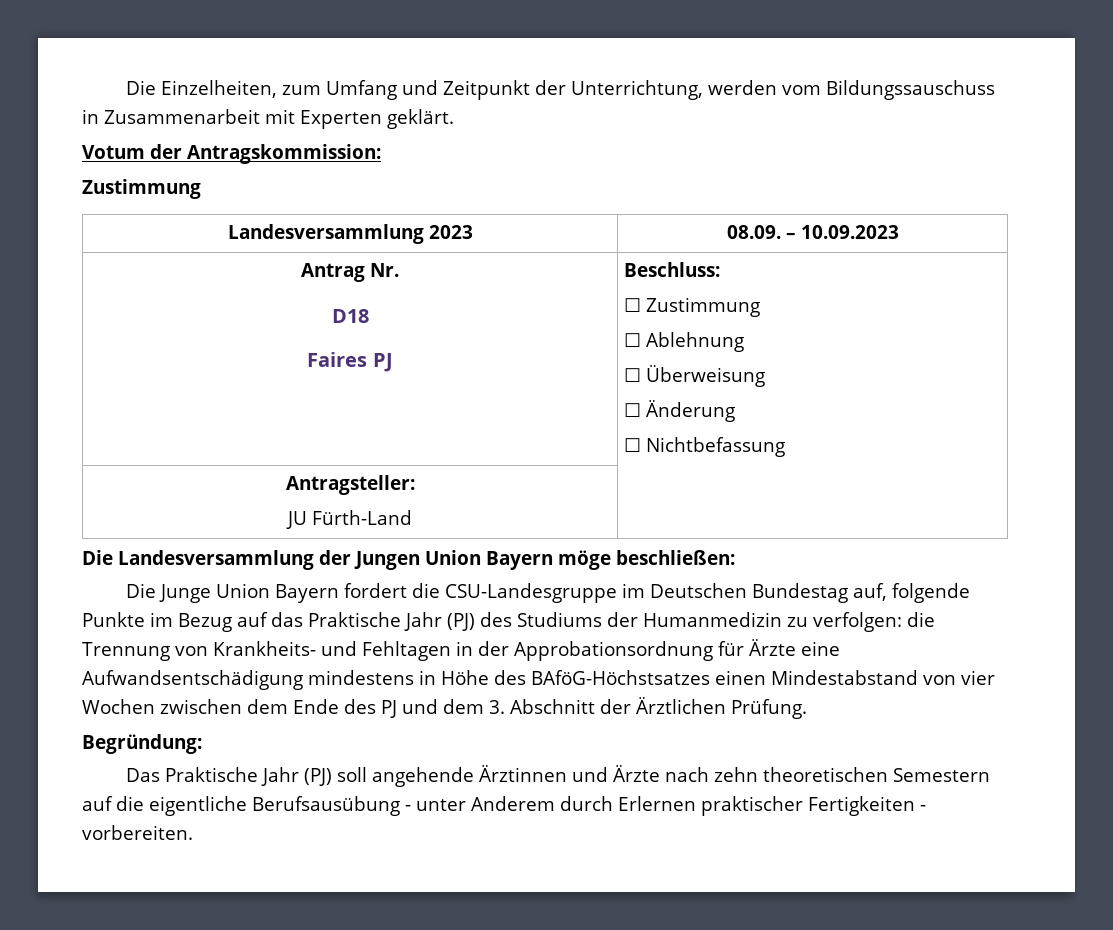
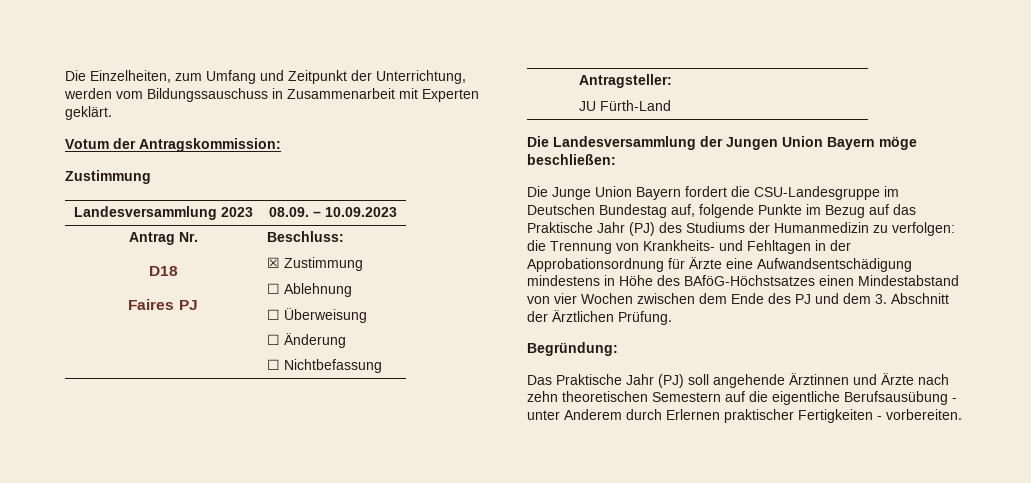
  Antrag Nr.
  D18
  Faires PJ | Beschluss:
- ☐ Zustimmung
+ ☒ Zustimmung

